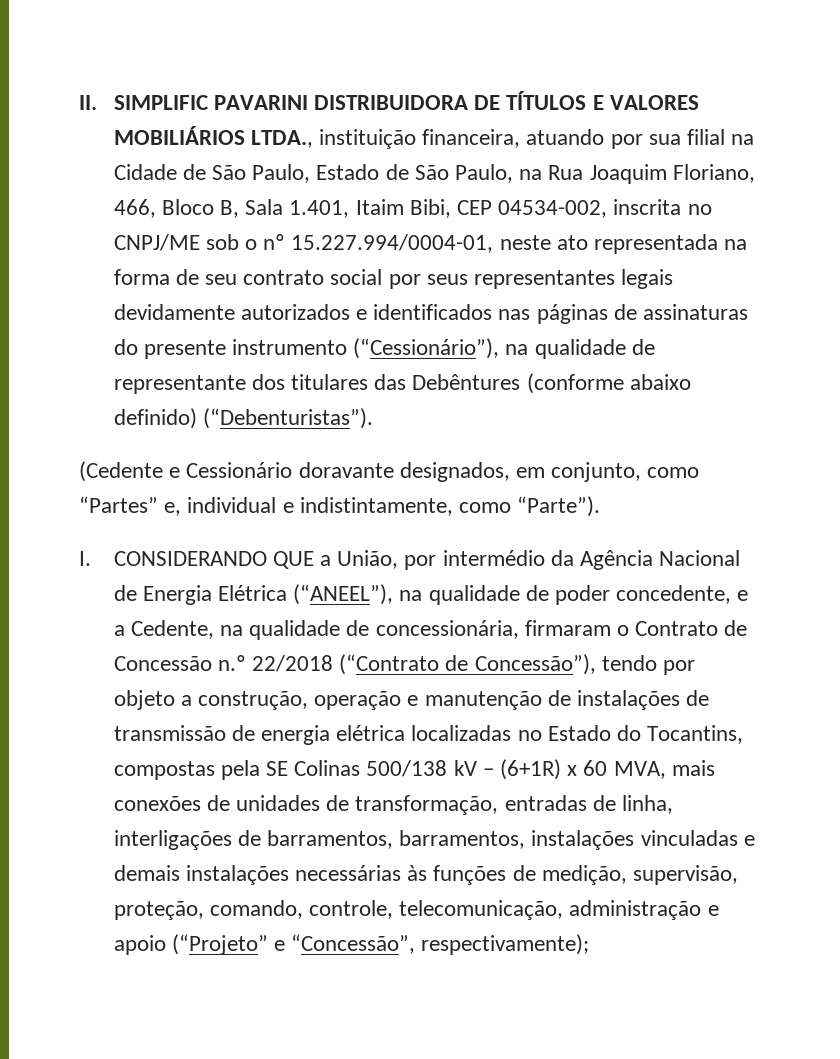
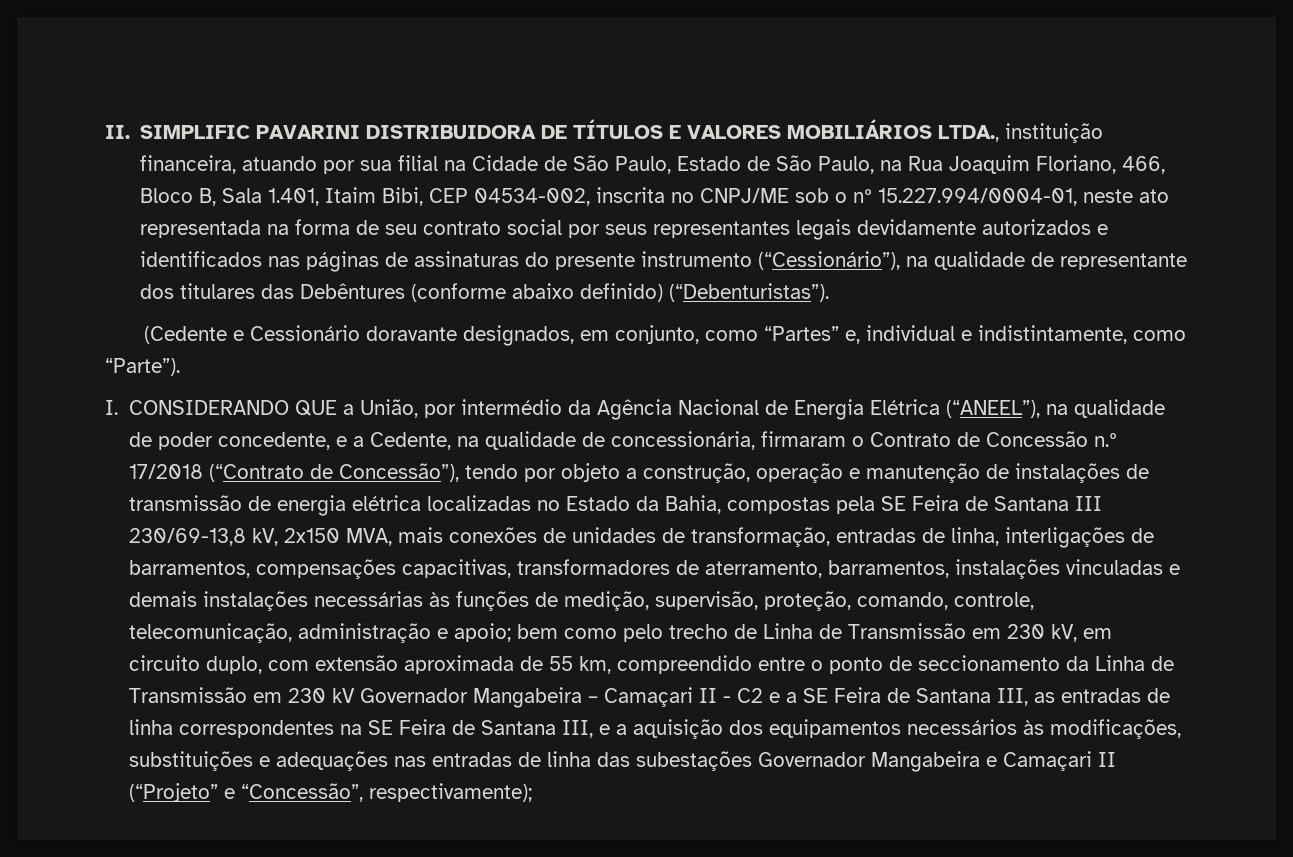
- I. CONSIDERANDO QUE a União, por intermédio da Agência Nacional de Energia Elétrica (“ANEEL”), na qualidade de poder concedente, e a Cedente, na qualidade de concessionária, firmaram o Contrato de Concessão n.º 22/2018 (“Contrato de Concessão”), tendo por objeto a construção, operação e manutenção de instalações de transmissão de energia elétrica localizadas no Estado do Tocantins, compostas pela SE Colinas 500/138 kV – (6+1R) x 60 MVA, mais conexões de unidades de transformação, entradas de linha, interligações de barramentos, barramentos, instalações vinculadas e demais instalações necessárias às funções de medição, supervisão, proteção, comando, controle, telecomunicação, administração e apoio (“Projeto” e “Concessão”, respectivamente);
+ I. CONSIDERANDO QUE a União, por intermédio da Agência Nacional de Energia Elétrica (“ANEEL”), na qualidade de poder concedente, e a Cedente, na qualidade de concessionária, firmaram o Contrato de Concessão n.º 17/2018 (“Contrato de Concessão”), tendo por objeto a construção, operação e manutenção de instalações de transmissão de energia elétrica localizadas no Estado da Bahia, compostas pela SE Feira de Santana III 230/69-13,8 kV, 2x150 MVA, mais conexões de unidades de transformação, entradas de linha, interligações de barramentos, compensações capacitivas, transformadores de aterramento, barramentos, instalações vinculadas e demais instalações necessárias às funções de medição, supervisão, proteção, comando, controle, telecomunicação, administração e apoio; bem como pelo trecho de Linha de Transmissão em 230 kV, em circuito duplo, com extensão aproximada de 55 km, compreendido entre o ponto de seccionamento da Linha de Transmissão em 230 kV Governador Mangabeira – Camaçari II - C2 e a SE Feira de Santana III, as entradas de linha correspondentes na SE Feira de Santana III, e a aquisição dos equipamentos necessários às modificações, substituições e adequações nas entradas de linha das subestações Governador Mangabeira e Camaçari II (“Projeto” e “Concessão”, respectivamente);

